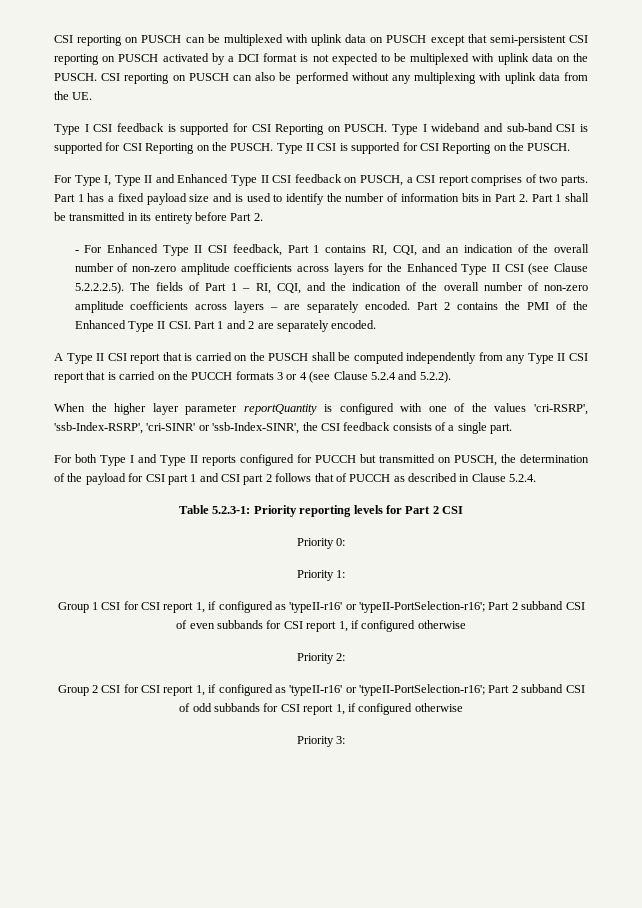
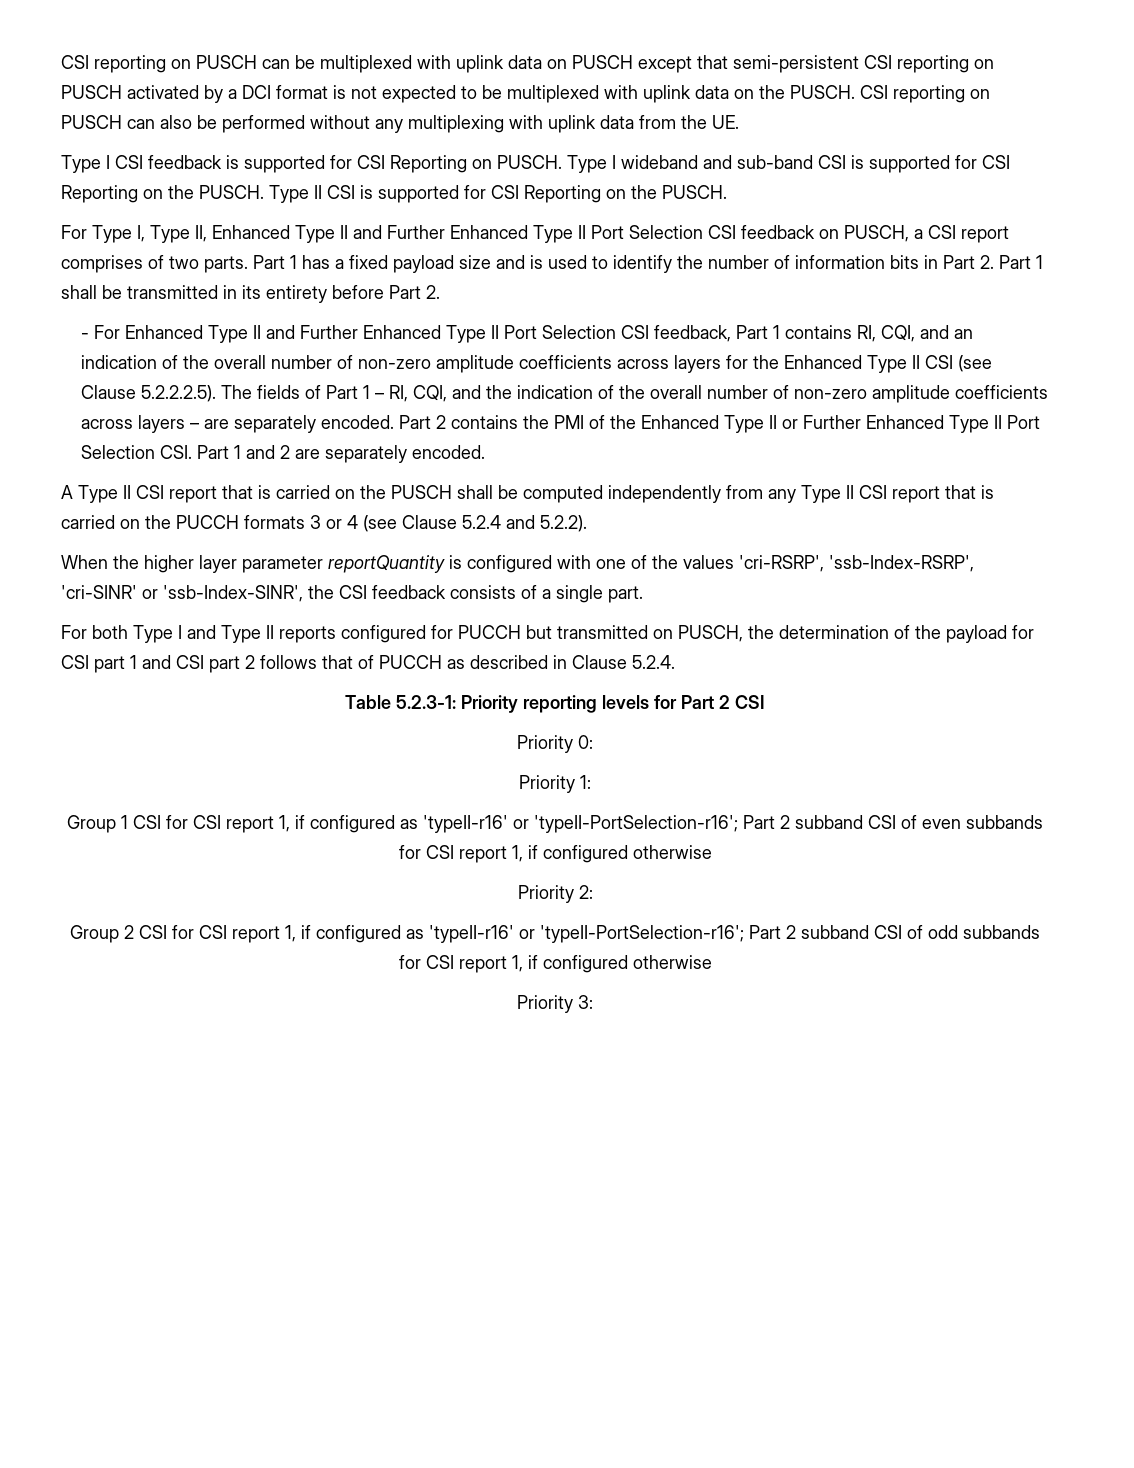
- For Type I, Type II and Enhanced Type II CSI feedback on PUSCH, a CSI report comprises of two parts.
+ For Type I, Type II, Enhanced Type II and Further Enhanced Type II Port Selection CSI feedback on PUSCH, a CSI report comprises of two parts.
- - For Enhanced Type II CSI feedback, Part 1 contains RI, CQI, and an indication of the overall number of non-zero amplitude coefficients across layers for the Enhanced Type II CSI (see Clause 5.2.2.2.5). The fields of Part 1 – RI, CQI, and the indication of the overall number of non-zero amplitude coefficients across layers – are separately encoded.
+ - For Enhanced Type II and Further Enhanced Type II Port Selection CSI feedback, Part 1 contains RI, CQI, and an indication of the overall number of non-zero amplitude coefficients across layers for the Enhanced Type II CSI (see Clause 5.2.2.2.5). The fields of Part 1 – RI, CQI, and the indication of the overall number of non-zero amplitude coefficients across layers – are separately encoded.
- Part 2 contains the PMI of the Enhanced Type II CSI. Part 1 and 2 are separately encoded.
+ Part 2 contains the PMI of the Enhanced Type II or Further Enhanced Type II Port Selection CSI. Part 1 and 2 are separately encoded.

